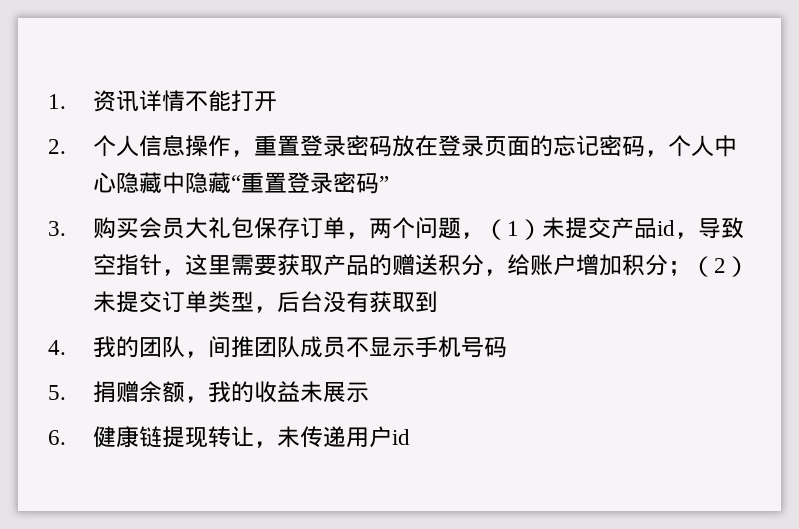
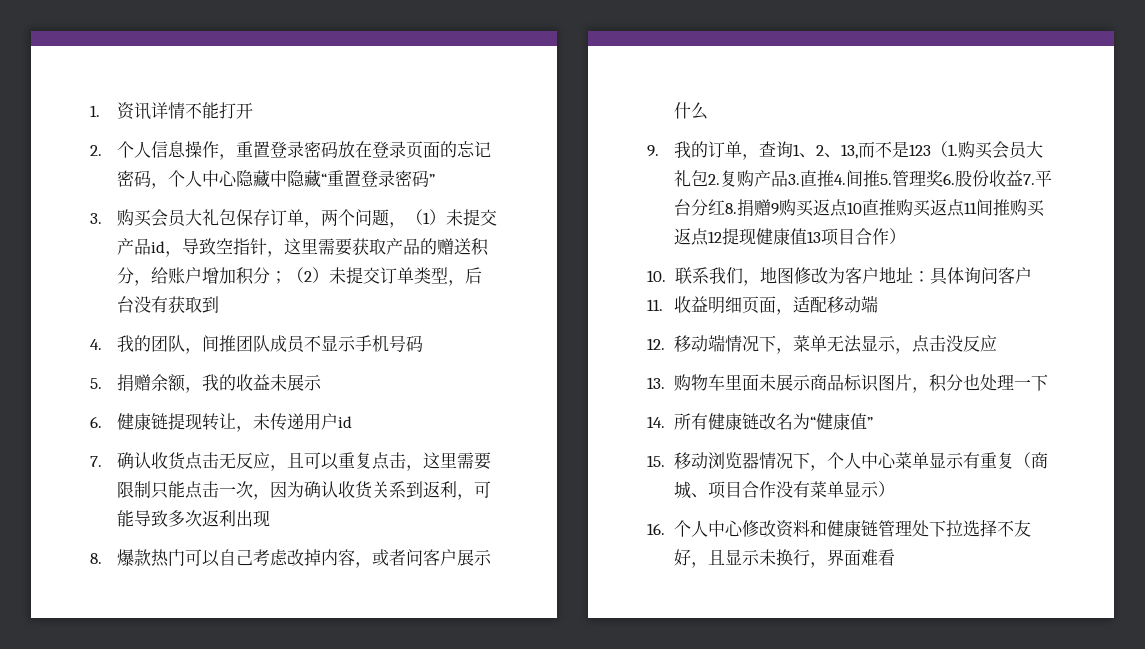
+ 7.确认收货点击无反应，且可以重复点击，这里需要限制只能点击一次，因为确认收货关系到返利，可能导致多次返利出现
+ 8.爆款热门可以自己考虑改掉内容，或者问客户展示什么
+ 9.我的订单，查询1、2、13,而不是123（1.购买会员大礼包2.复购产品3.直推4.间推5.管理奖6.股份收益7.平台分红8.捐赠9购买返点10直推购买返点11间推购买返点12提现健康值13项目合作）
+ 10.联系我们，地图修改为客户地址：具体询问客户
+ 11.收益明细页面，适配移动端
+ 12.移动端情况下，菜单无法显示，点击没反应
+ 13.购物车里面未展示商品标识图片，积分也处理一下
+ 14.所有健康链改名为“健康值”
+ 15.移动浏览器情况下，个人中心菜单显示有重复（商城、项目合作没有菜单显示）
+ 16.个人中心修改资料和健康链管理处下拉选择不友好，且显示未换行，界面难看

